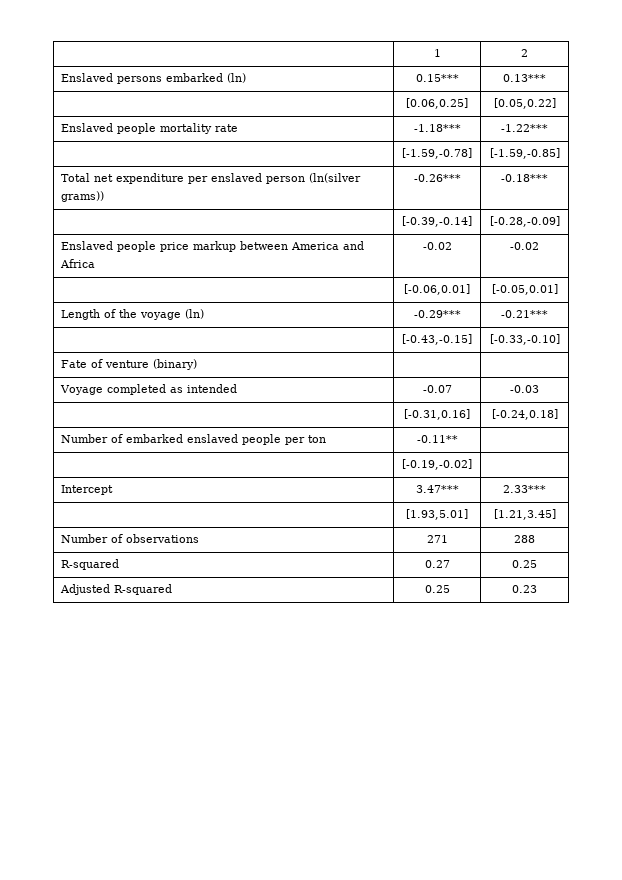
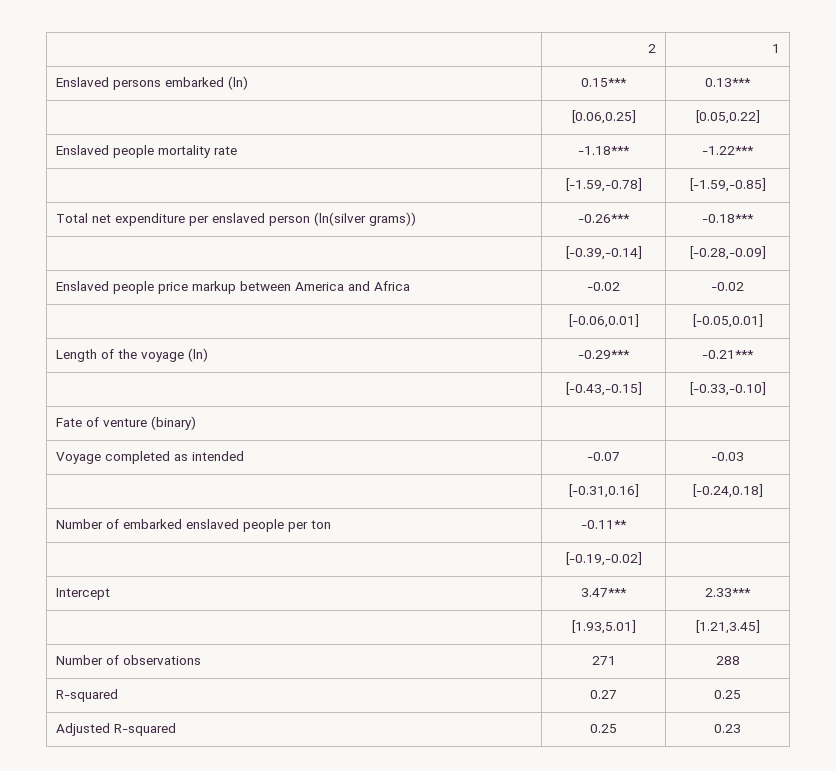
- | 1 | 2
+ | 2 | 1

